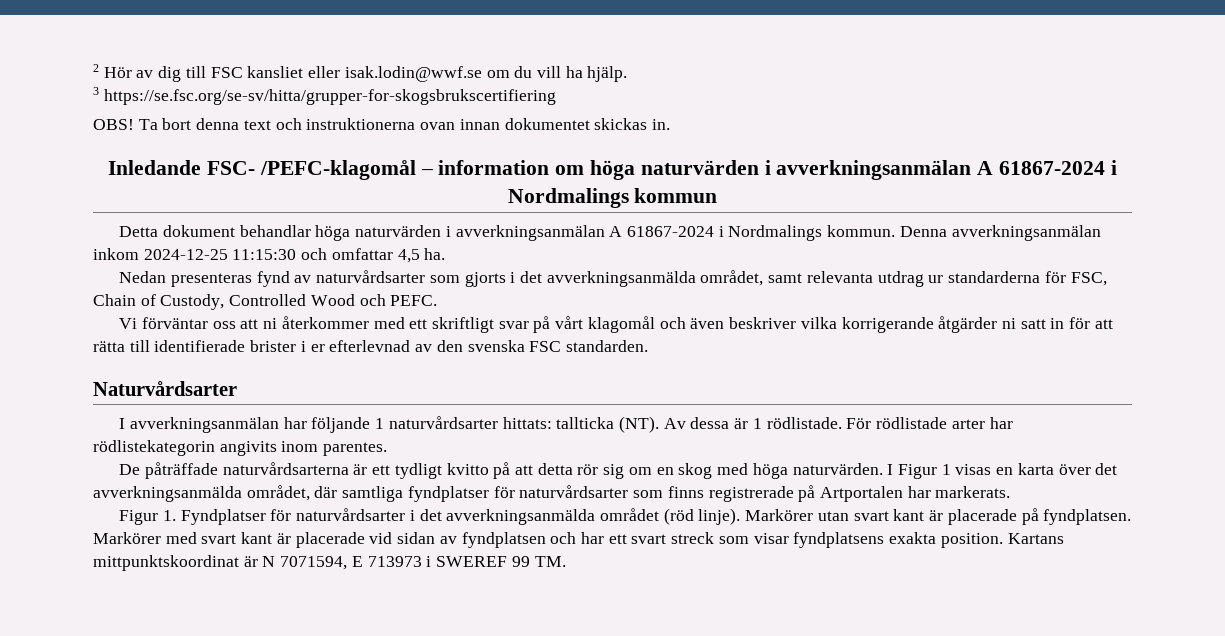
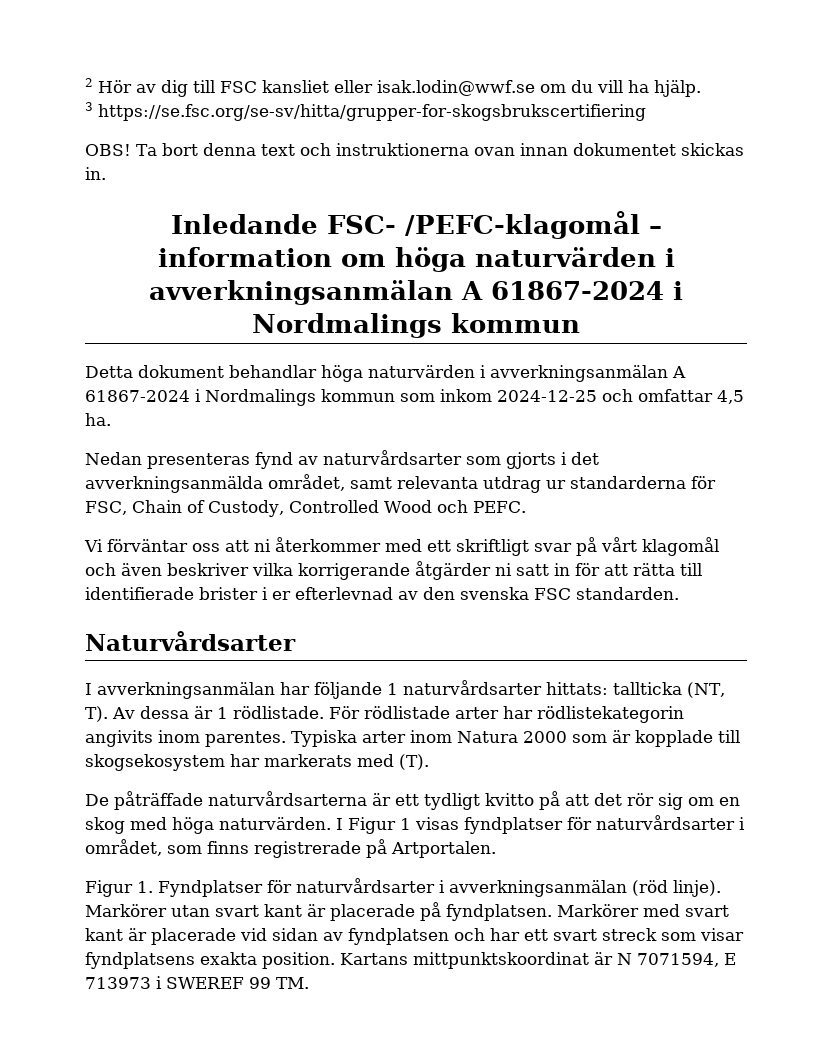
- Detta dokument behandlar höga naturvärden i avverkningsanmälan A 61867-2024 i Nordmalings kommun. Denna avverkningsanmälan inkom 2024-12-25 11:15:30 och omfattar 4,5 ha.
+ Detta dokument behandlar höga naturvärden i avverkningsanmälan A 61867-2024 i Nordmalings kommun som inkom 2024-12-25 och omfattar 4,5 ha.
- I avverkningsanmälan har följande 1 naturvårdsarter hittats: tallticka (NT). Av dessa är 1 rödlistade.
+ I avverkningsanmälan har följande 1 naturvårdsarter hittats: tallticka (NT, T). Av dessa är 1 rödlistade.
+ Typiska arter inom Natura 2000 som är kopplade till skogsekosystem har markerats med (T).
- De påträffade naturvårdsarterna är ett tydligt kvitto på att detta rör sig om en skog med höga naturvärden.
+ De påträffade naturvårdsarterna är ett tydligt kvitto på att det rör sig om en skog med höga naturvärden.
- I Figur 1 visas en karta över det avverkningsanmälda området, där samtliga fyndplatser för naturvårdsarter som finns registrerade på Artportalen har markerats.
+ I Figur 1 visas fyndplatser för naturvårdsarter i området, som finns registrerade på Artportalen.
- Figur 1. Fyndplatser för naturvårdsarter i det avverkningsanmälda området (röd linje).
+ Figur 1. Fyndplatser för naturvårdsarter i avverkningsanmälan (röd linje).

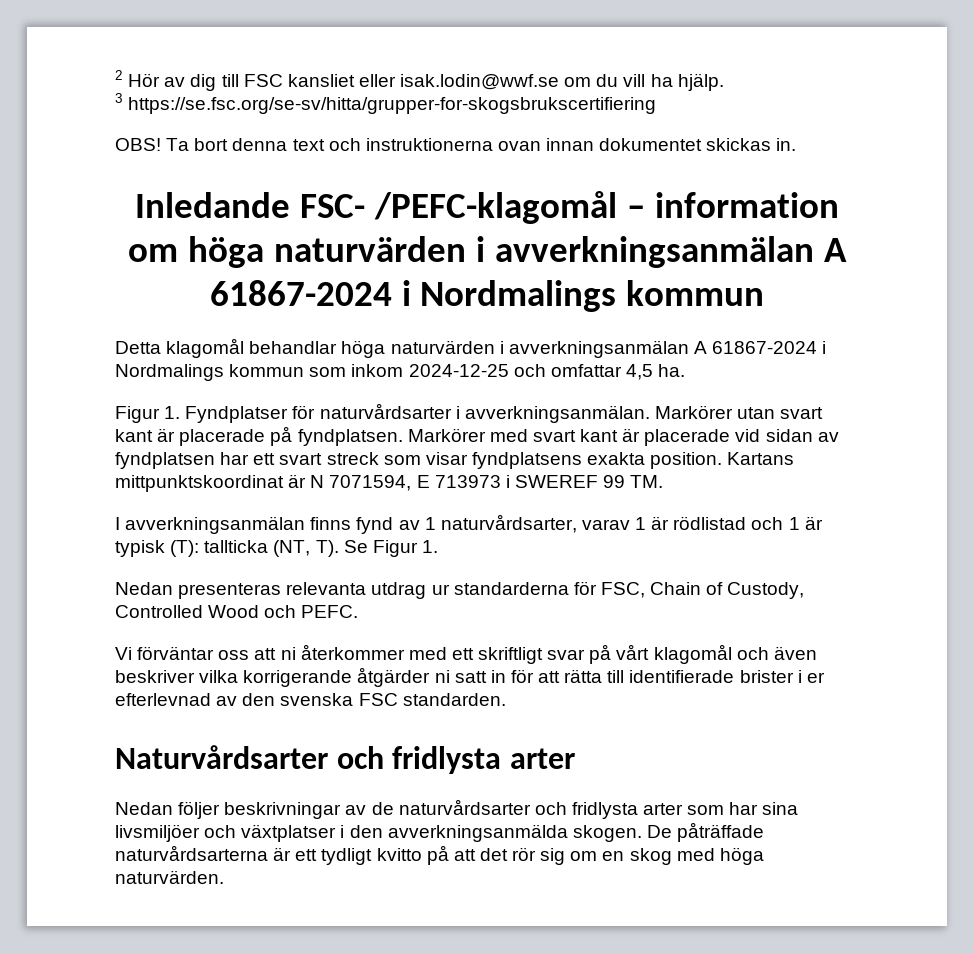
- Detta dokument behandlar höga naturvärden i avverkningsanmälan A 61867-2024 i Nordmalings kommun som inkom 2024-12-25 och omfattar 4,5 ha.
+ Detta klagomål behandlar höga naturvärden i avverkningsanmälan A 61867-2024 i Nordmalings kommun som inkom 2024-12-25 och omfattar 4,5 ha.
- Nedan presenteras fynd av naturvårdsarter som gjorts i det avverkningsanmälda området, samt relevanta utdrag ur standarderna för FSC, Chain of Custody, Controlled Wood och PEFC.
+ Figur 1. Fyndplatser för naturvårdsarter i avverkningsanmälan. Markörer utan svart kant är placerade på fyndplatsen. Markörer med svart kant är placerade vid sidan av fyndplatsen har ett svart streck som visar fyndplatsens exakta position. Kartans mittpunktskoordinat är N 7071594, E 713973 i SWEREF 99 TM.
+ I avverkningsanmälan finns fynd av 1 naturvårdsarter, varav 1 är rödlistad och 1 är typisk (T): tallticka (NT, T). Se Figur 1.
+ Nedan presenteras relevanta utdrag ur standarderna för FSC, Chain of Custody, Controlled Wood och PEFC.
- Naturvårdsarter
- I avverkningsanmälan har följande 1 naturvårdsarter hittats: tallticka (NT, T). Av dessa är 1 rödlistade. För rödlistade arter har rödlistekategorin angivits inom parentes. Typiska arter inom Natura 2000 som är kopplade till skogsekosystem har markerats med (T).
- De påträffade naturvårdsarterna är ett tydligt kvitto på att det rör sig om en skog med höga naturvärden. I Figur 1 visas fyndplatser för naturvårdsarter i området, som finns registrerade på Artportalen.
- Figur 1. Fyndplatser för naturvårdsarter i avverkningsanmälan (röd linje). Markörer utan svart kant är placerade på fyndplatsen. Markörer med svart kant är placerade vid sidan av fyndplatsen och har ett svart streck som visar fyndplatsens exakta position. Kartans mittpunktskoordinat är N 7071594, E 713973 i SWEREF 99 TM.
+ Naturvårdsarter och fridlysta arter
+ Nedan följer beskrivningar av de naturvårdsarter och fridlysta arter som har sina livsmiljöer och växtplatser i den avverkningsanmälda skogen. De påträffade naturvårdsarterna är ett tydligt kvitto på att det rör sig om en skog med höga naturvärden.

